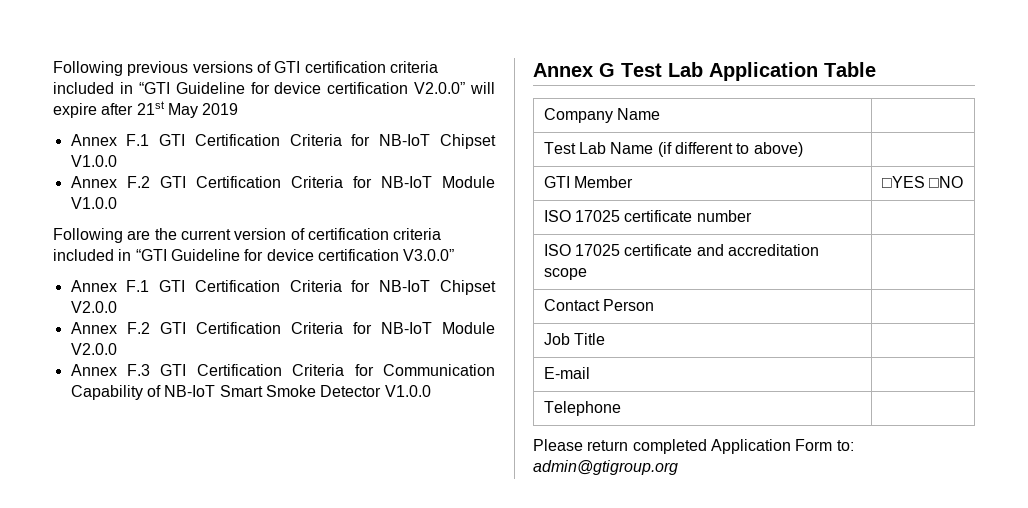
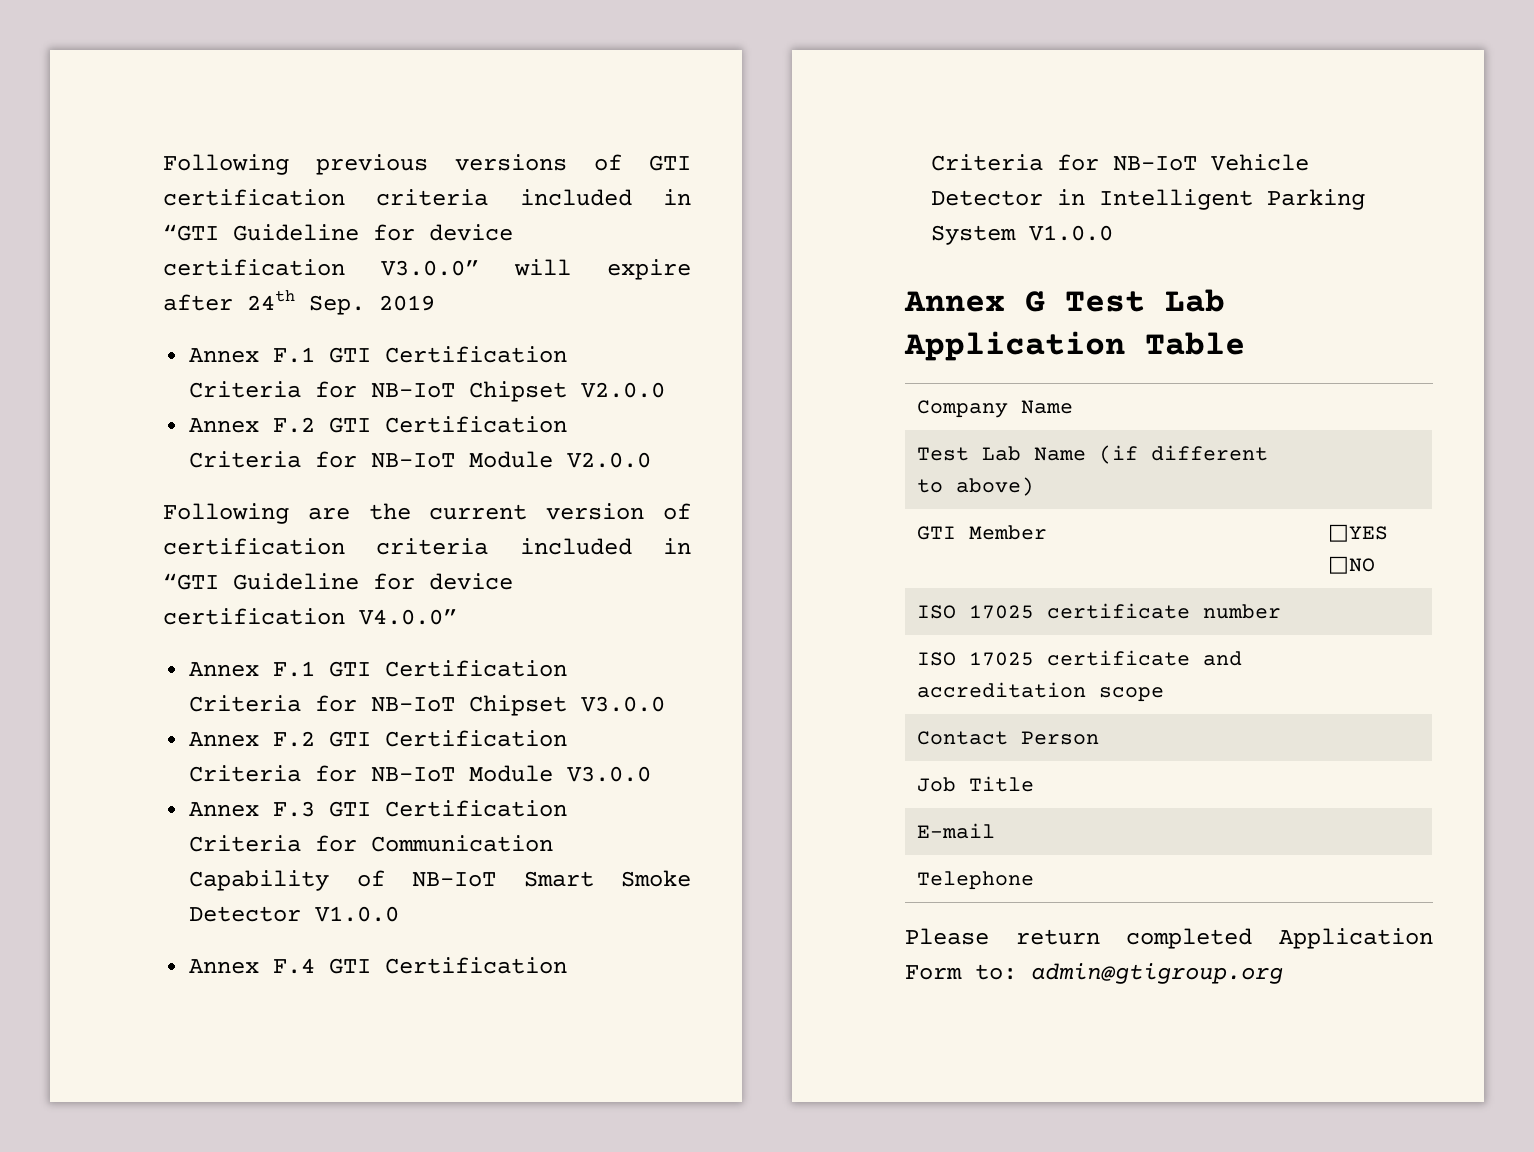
- Following previous versions of GTI certification criteria included in “GTI Guideline for device certification V2.0.0” will expire after 21st May 2019
+ Following previous versions of GTI certification criteria included in “GTI Guideline for device certification V3.0.0” will expire after 24th Sep. 2019
- Annex F.1 GTI Certification Criteria for NB-IoT Chipset V1.0.0
- Annex F.2 GTI Certification Criteria for NB-IoT Module V1.0.0
- Following are the current version of certification criteria included in “GTI Guideline for device certification V3.0.0”
+ Following are the current version of certification criteria included in “GTI Guideline for device certification V4.0.0”
+ Annex F.1 GTI Certification Criteria for NB-IoT Chipset V3.0.0
+ Annex F.2 GTI Certification Criteria for NB-IoT Module V3.0.0
+ Annex F.4 GTI Certification Criteria for NB-IoT Vehicle Detector in Intelligent Parking System V1.0.0

